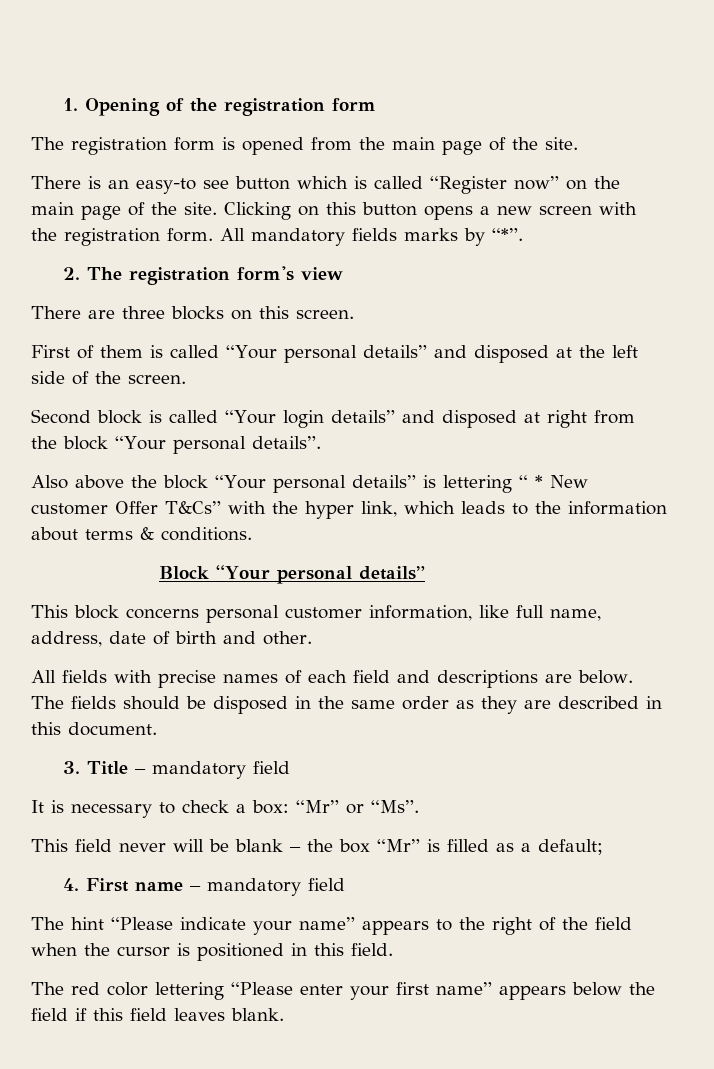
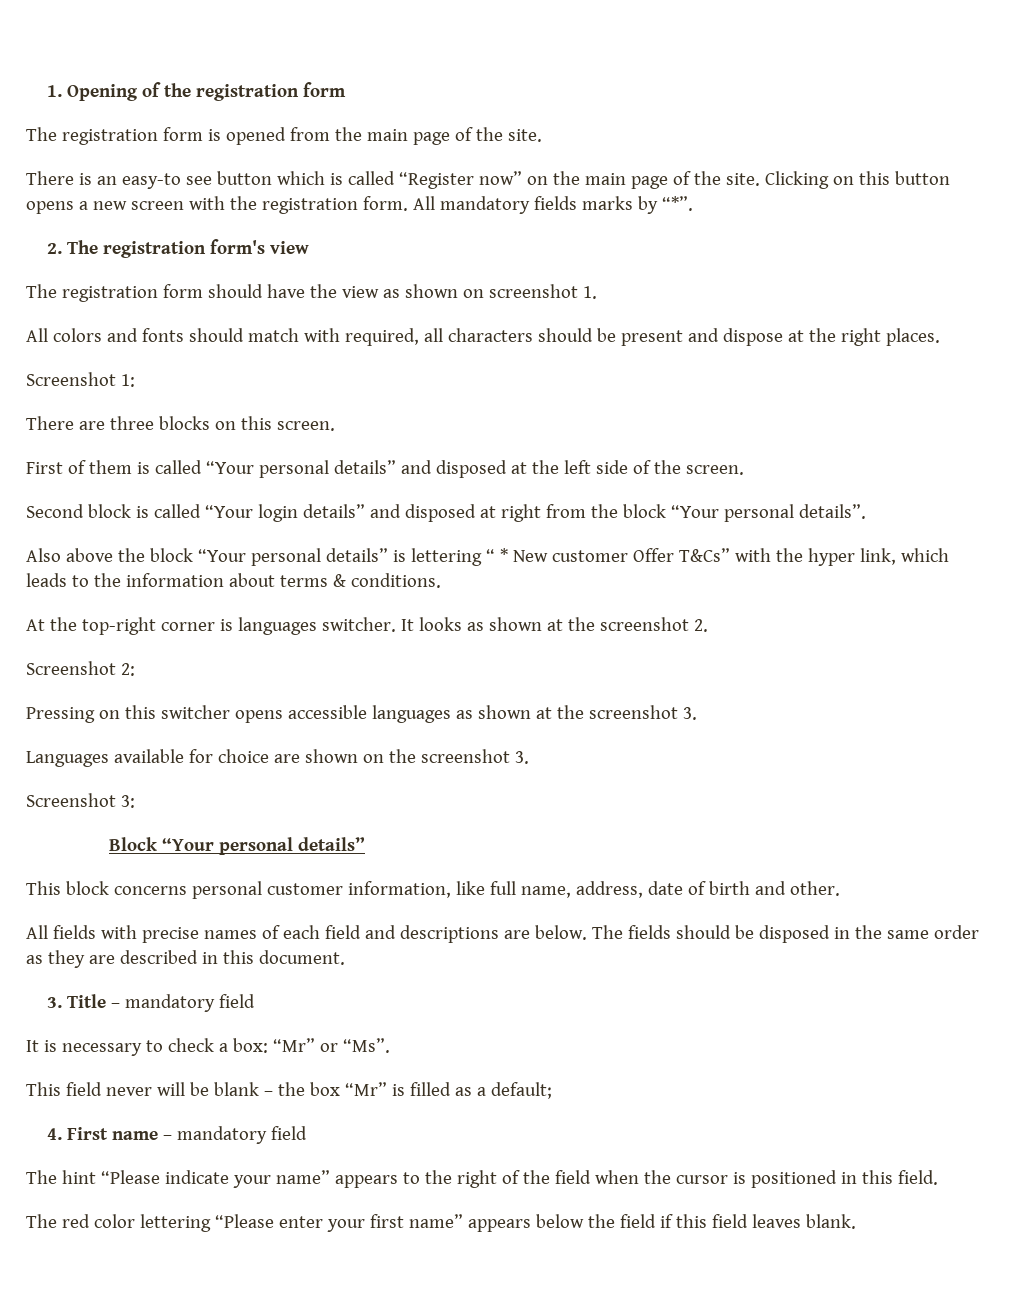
+ The registration form should have the view as shown on screenshot 1.
+ All colors and fonts should match with required, all characters should be present and dispose at the right places.
+ Screenshot 1:
+ At the top-right corner is languages switcher. It looks as shown at the screenshot 2.
+ Screenshot 2:
+ Pressing on this switcher opens accessible languages as shown at the screenshot 3.
+ Languages available for choice are shown on the screenshot 3.
+ Screenshot 3:

